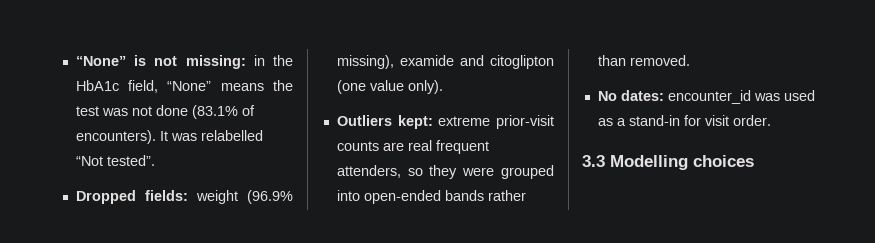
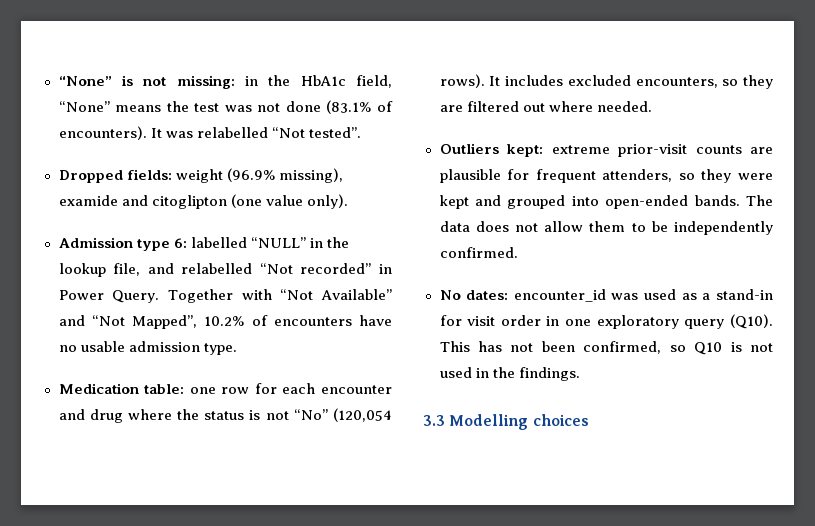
+ Admission type 6: labelled “NULL” in the lookup file, and relabelled “Not recorded” in Power Query. Together with “Not Available” and “Not Mapped”, 10.2% of encounters have no usable admission type.
+ Medication table: one row for each encounter and drug where the status is not “No” (120,054 rows). It includes excluded encounters, so they are filtered out where needed.
- Outliers kept: extreme prior-visit counts are real frequent attenders, so they were grouped into open-ended bands rather than removed.
+ Outliers kept: extreme prior-visit counts are plausible for frequent attenders, so they were kept and grouped into open-ended bands. The data does not allow them to be independently confirmed.
- No dates: encounter_id was used as a stand-in for visit order.
+ No dates: encounter_id was used as a stand-in for visit order in one exploratory query (Q10). This has not been confirmed, so Q10 is not used in the findings.

